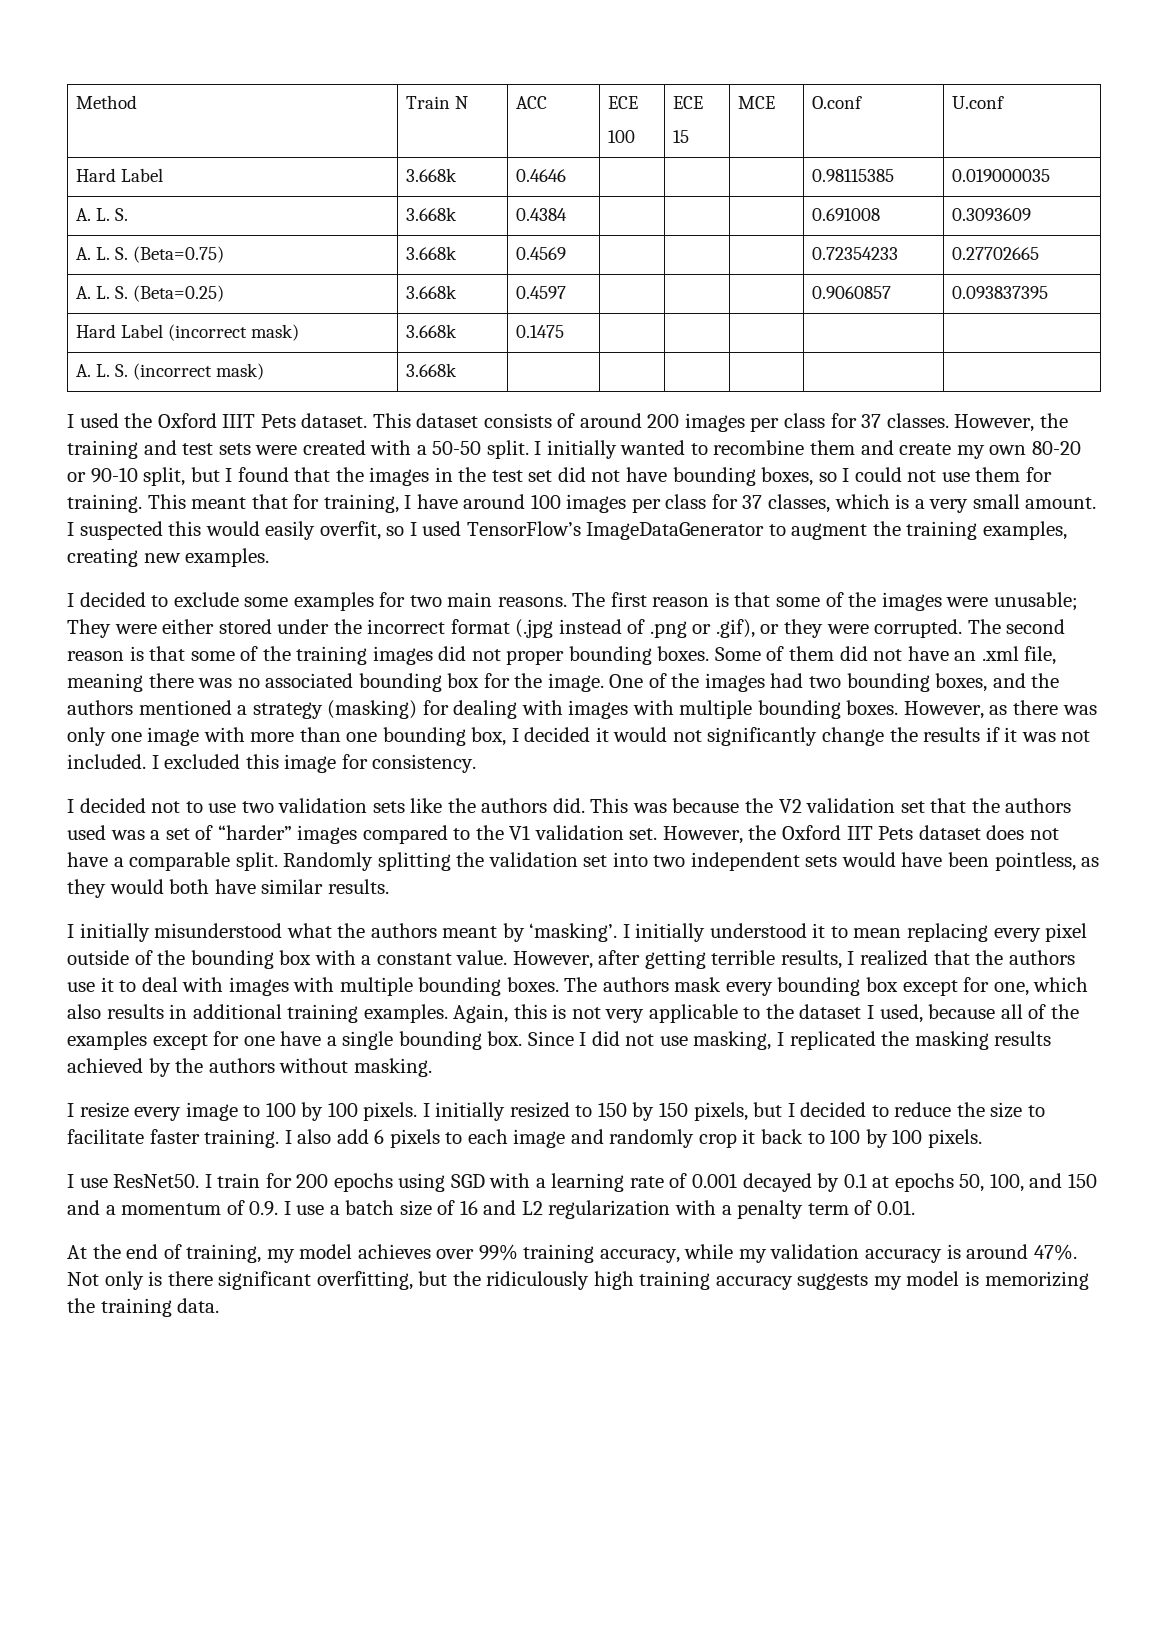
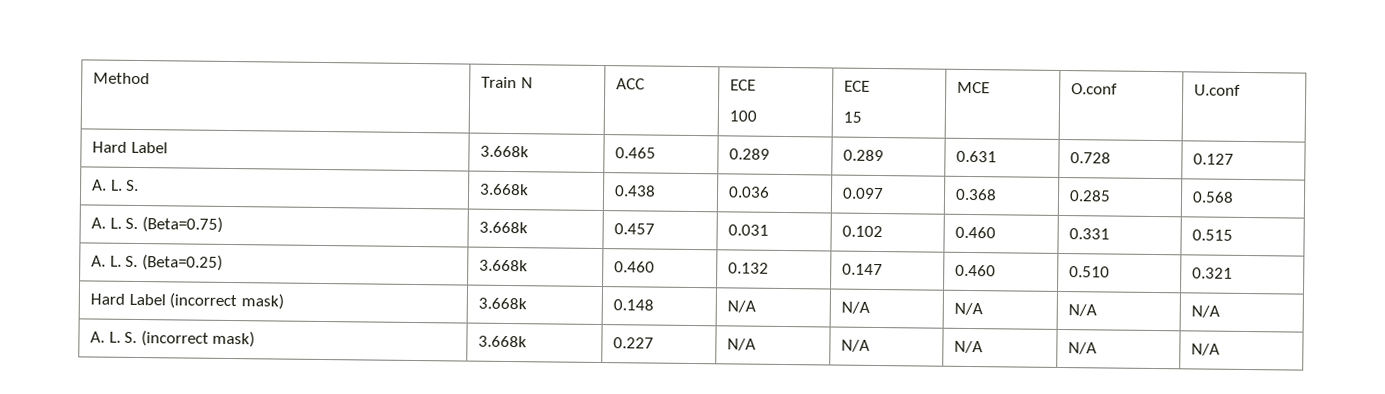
- Hard Label | 3.668k | 0.4646 | | | | 0.98115385 | 0.019000035
- A. L. S. | 3.668k | 0.4384 | | | | 0.691008 | 0.3093609
+ Hard Label | 3.668k | 0.465 | 0.289 | 0.289 | 0.631 | 0.728 | 0.127
+ A. L. S. | 3.668k | 0.438 | 0.036 | 0.097 | 0.368 | 0.285 | 0.568
- A. L. S. (Beta=0.75) | 3.668k | 0.4569 | | | | 0.72354233 | 0.27702665
+ A. L. S. (Beta=0.75) | 3.668k | 0.457 | 0.031 | 0.102 | 0.460 | 0.331 | 0.515
- A. L. S. (Beta=0.25) | 3.668k | 0.4597 | | | | 0.9060857 | 0.093837395
+ A. L. S. (Beta=0.25) | 3.668k | 0.460 | 0.132 | 0.147 | 0.460 | 0.510 | 0.321
- Hard Label (incorrect mask) | 3.668k | 0.1475 | | | | |
+ Hard Label (incorrect mask) | 3.668k | 0.148 | N/A | N/A | N/A | N/A | N/A
- A. L. S. (incorrect mask) | 3.668k | | | | | |
- I used the Oxford IIIT Pets dataset. This dataset consists of around 200 images per class for 37 classes. However, the training and test sets were created with a 50-50 split. I initially wanted to recombine them and create my own 80-20 or 90-10 split, but I found that the images in the test set did not have bounding boxes, so I could not use them for training. This meant that for training, I have around 100 images per class for 37 classes, which is a very small amount. I suspected this would easily overfit, so I used TensorFlow’s ImageDataGenerator to augment the training examples, creating new examples.
- I decided to exclude some examples for two main reasons. The first reason is that some of the images were unusable; They were either stored under the incorrect format (.jpg instead of .png or .gif), or they were corrupted. The second reason is that some of the training images did not proper bounding boxes. Some of them did not have an .xml file, meaning there was no associated bounding box for the image. One of the images had two bounding boxes, and the authors mentioned a strategy (masking) for dealing with images with multiple bounding boxes. However, as there was only one image with more than one bounding box, I decided it would not significantly change the results if it was not included. I excluded this image for consistency.
- I decided not to use two validation sets like the authors did. This was because the V2 validation set that the authors used was a set of “harder” images compared to the V1 validation set. However, the Oxford IIT Pets dataset does not have a comparable split. Randomly splitting the validation set into two independent sets would have been pointless, as they would both have similar results.
- I initially misunderstood what the authors meant by ‘masking’. I initially understood it to mean replacing every pixel outside of the bounding box with a constant value. However, after getting terrible results, I realized that the authors use it to deal with images with multiple bounding boxes. The authors mask every bounding box except for one, which also results in additional training examples. Again, this is not very applicable to the dataset I used, because all of the examples except for one have a single bounding box. Since I did not use masking, I replicated the masking results achieved by the authors without masking.
- I resize every image to 100 by 100 pixels. I initially resized to 150 by 150 pixels, but I decided to reduce the size to facilitate faster training. I also add 6 pixels to each image and randomly crop it back to 100 by 100 pixels.
- I use ResNet50. I train for 200 epochs using SGD with a learning rate of 0.001 decayed by 0.1 at epochs 50, 100, and 150 and a momentum of 0.9. I use a batch size of 16 and L2 regularization with a penalty term of 0.01.
- At the end of training, my model achieves over 99% training accuracy, while my validation accuracy is around 47%. Not only is there significant overfitting, but the ridiculously high training accuracy suggests my model is memorizing the training data.
+ A. L. S. (incorrect mask) | 3.668k | 0.227 | N/A | N/A | N/A | N/A | N/A

